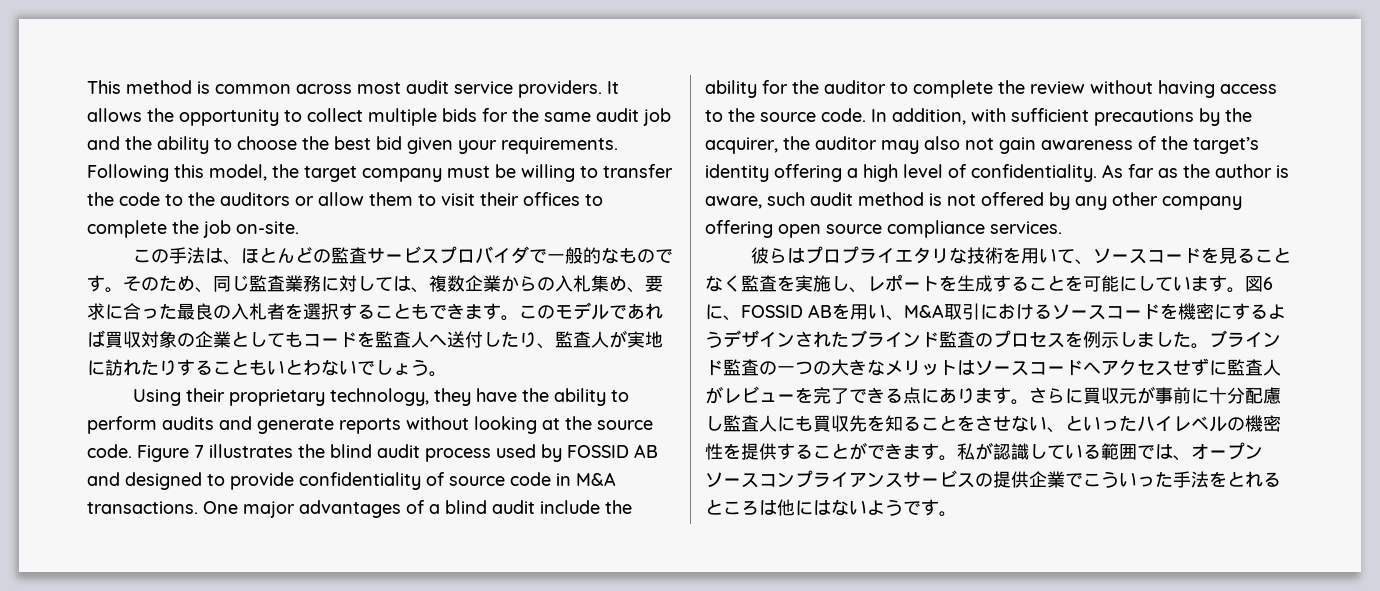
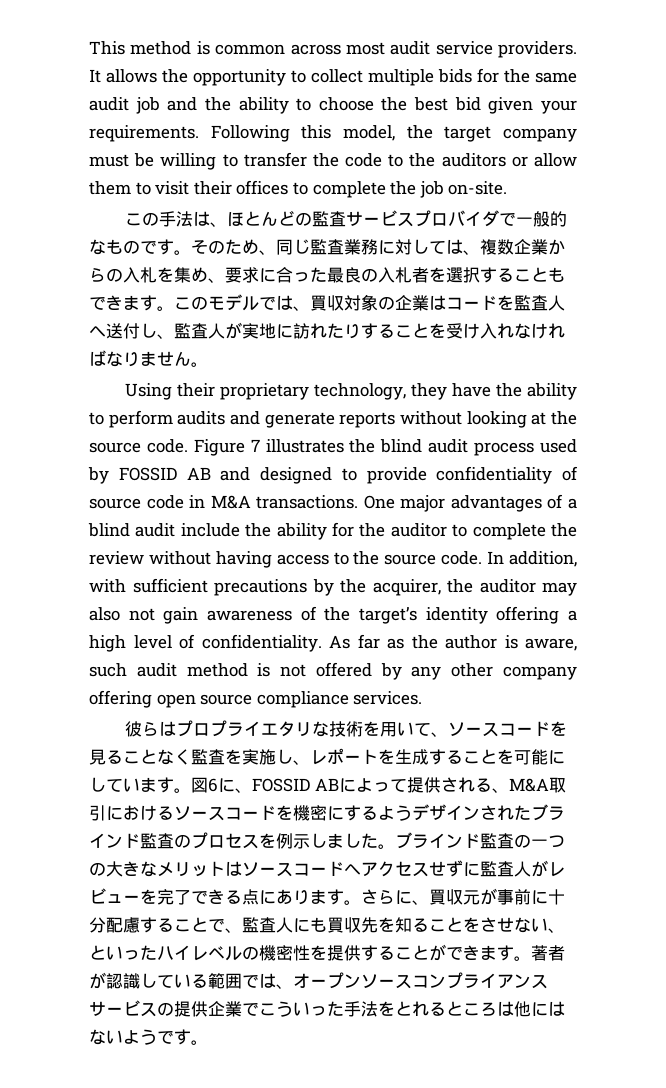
- そのため、同じ監査業務に対しては、複数企業からの入札集め、要求に合った最良の入札者を選択することもできます。
+ そのため、同じ監査業務に対しては、複数企業からの入札を集め、要求に合った最良の入札者を選択することもできます。
- このモデルであれば買収対象の企業としてもコードを監査人へ送付したり、監査人が実地に訪れたりすることもいとわないでしょう。
+ このモデルでは、買収対象の企業はコードを監査人へ送付し、監査人が実地に訪れたりすることを受け入れなければなりません。
- 図6に、FOSSID ABを用い、M&A取引におけるソースコードを機密にするようデザインされたブラインド監査のプロセスを例示しました。
+ 図6に、FOSSID ABによって提供される、M&A取引におけるソースコードを機密にするようデザインされたブラインド監査のプロセスを例示しました。
- さらに買収元が事前に十分配慮し監査人にも買収先を知ることをさせない、といったハイレベルの機密性を提供することができます。
+ さらに、買収元が事前に十分配慮することで、監査人にも買収先を知ることをさせない、といったハイレベルの機密性を提供することができます。
- 私が認識している範囲では、オープンソースコンプライアンスサービスの提供企業でこういった手法をとれるところは他にはないようです。
+ 著者が認識している範囲では、オープンソースコンプライアンスサービスの提供企業でこういった手法をとれるところは他にはないようです。

